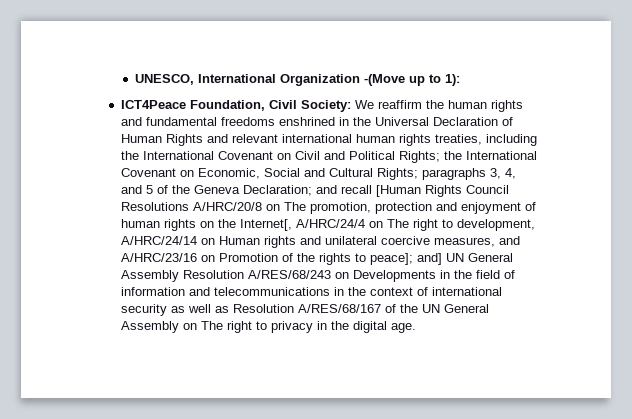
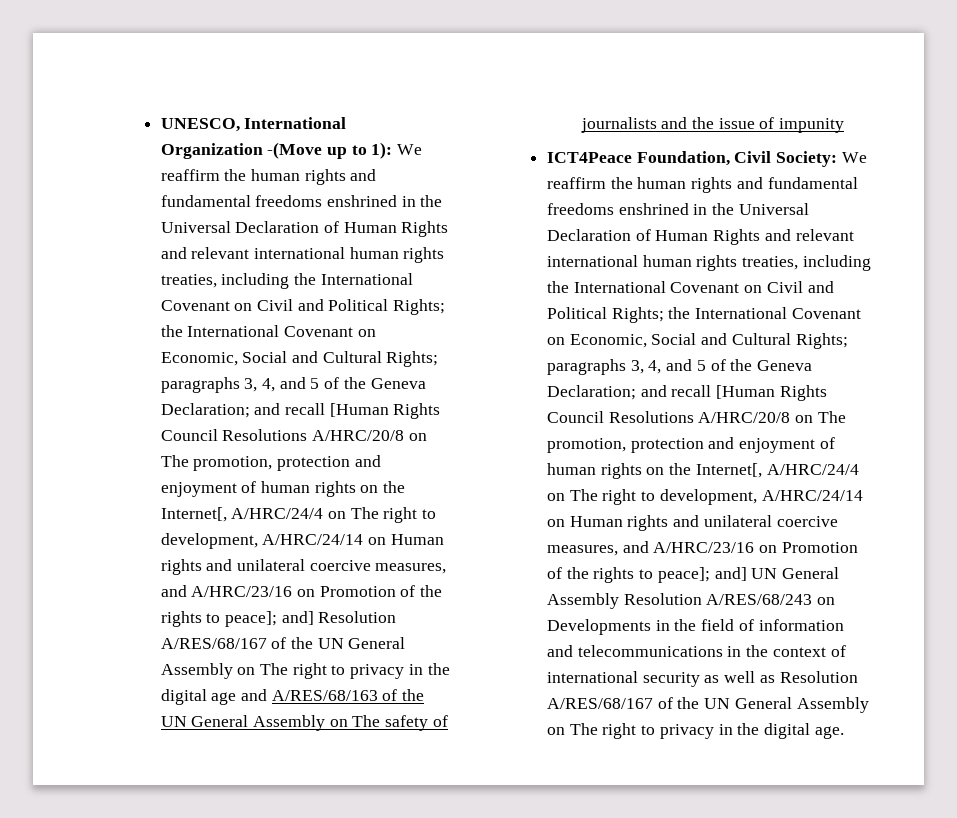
- UNESCO, International Organization -(Move up to 1):
+ UNESCO, International Organization -(Move up to 1): We reaffirm the human rights and fundamental freedoms enshrined in the Universal Declaration of Human Rights and relevant international human rights treaties, including the International Covenant on Civil and Political Rights; the International Covenant on Economic, Social and Cultural Rights; paragraphs 3, 4, and 5 of the Geneva Declaration; and recall [Human Rights Council Resolutions A/HRC/20/8 on The promotion, protection and enjoyment of human rights on the Internet[, A/HRC/24/4 on The right to development, A/HRC/24/14 on Human rights and unilateral coercive measures, and A/HRC/23/16 on Promotion of the rights to peace]; and] Resolution A/RES/68/167 of the UN General Assembly on The right to privacy in the digital age and A/RES/68/163 of the UN General Assembly on The safety of journalists and the issue of impunity

